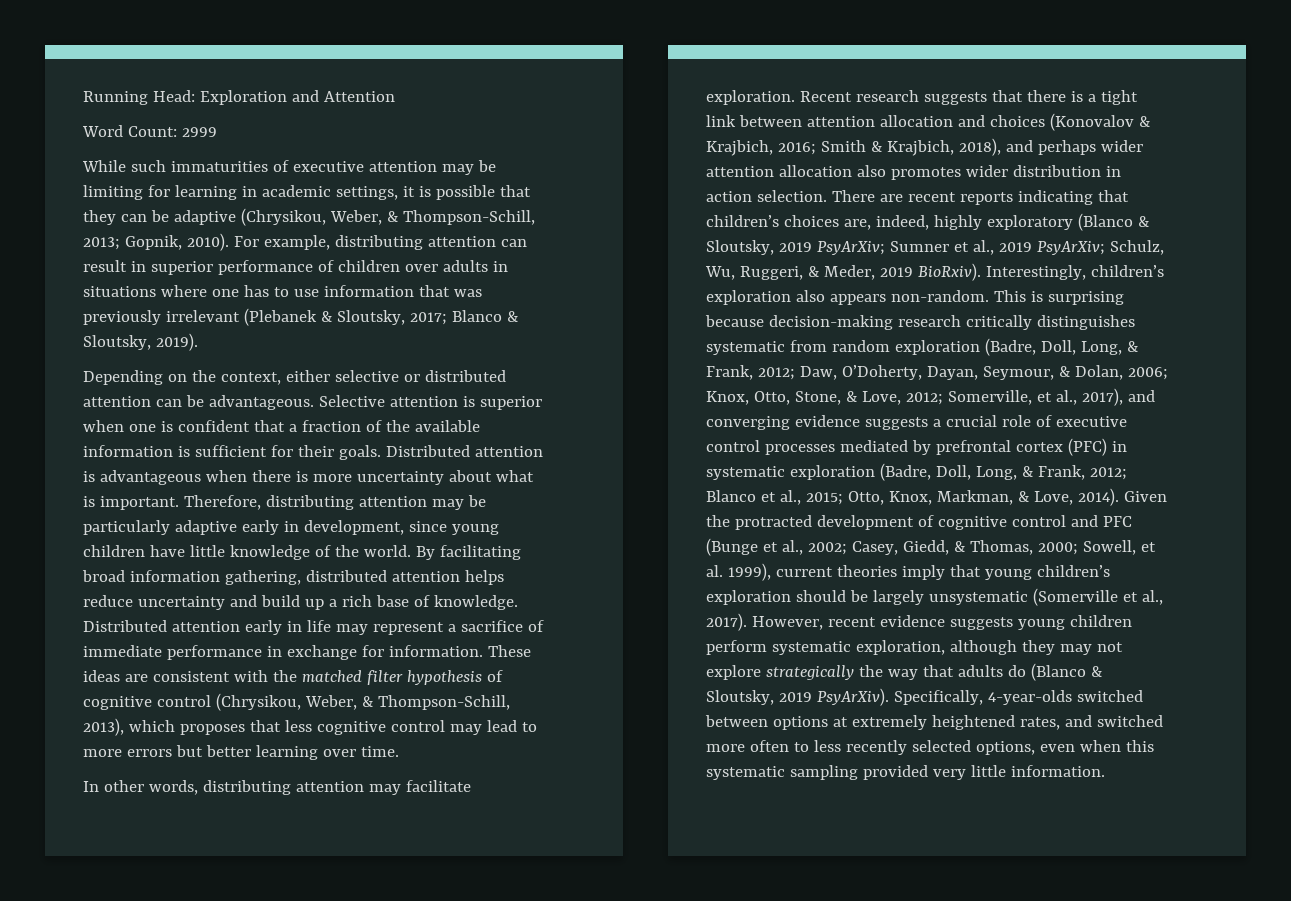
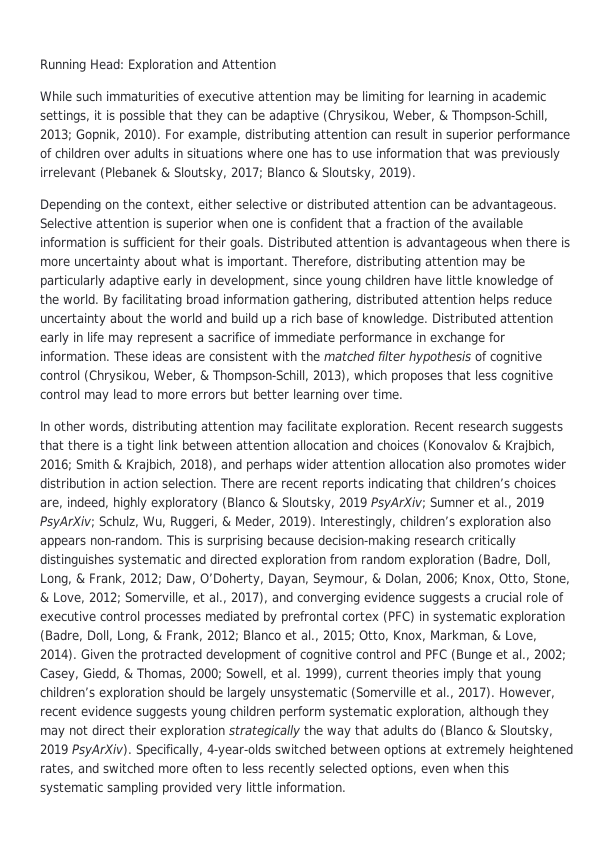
- Word Count: 2999
- By facilitating broad information gathering, distributed attention helps reduce uncertainty and build up a rich base of knowledge.
+ By facilitating broad information gathering, distributed attention helps reduce uncertainty about the world and build up a rich base of knowledge.
- There are recent reports indicating that children’s choices are, indeed, highly exploratory (Blanco & Sloutsky, 2019 PsyArXiv; Sumner et al., 2019 PsyArXiv; Schulz, Wu, Ruggeri, & Meder, 2019 BioRxiv).
+ There are recent reports indicating that children’s choices are, indeed, highly exploratory (Blanco & Sloutsky, 2019 PsyArXiv; Sumner et al., 2019 PsyArXiv; Schulz, Wu, Ruggeri, & Meder, 2019).
- This is surprising because decision-making research critically distinguishes systematic from random exploration (Badre, Doll, Long, & Frank, 2012;
+ This is surprising because decision-making research critically distinguishes systematic and directed exploration from random exploration (Badre, Doll, Long, & Frank, 2012;
- However, recent evidence suggests young children perform systematic exploration, although they may not explore strategically the way that adults do (Blanco & Sloutsky, 2019 PsyArXiv).
+ However, recent evidence suggests young children perform systematic exploration, although they may not direct their exploration strategically the way that adults do (Blanco & Sloutsky, 2019 PsyArXiv).

